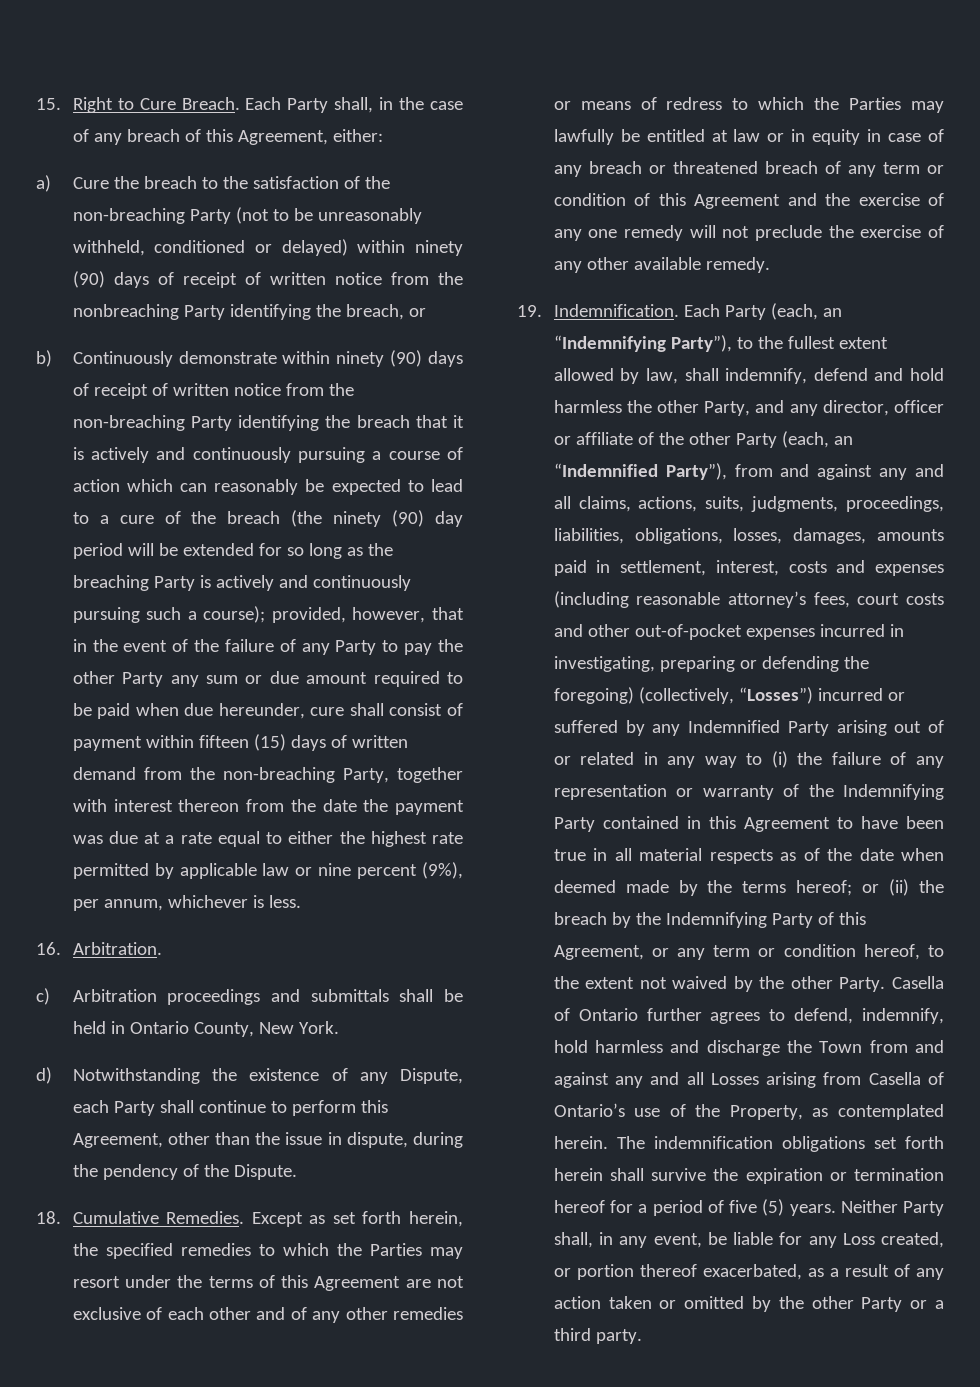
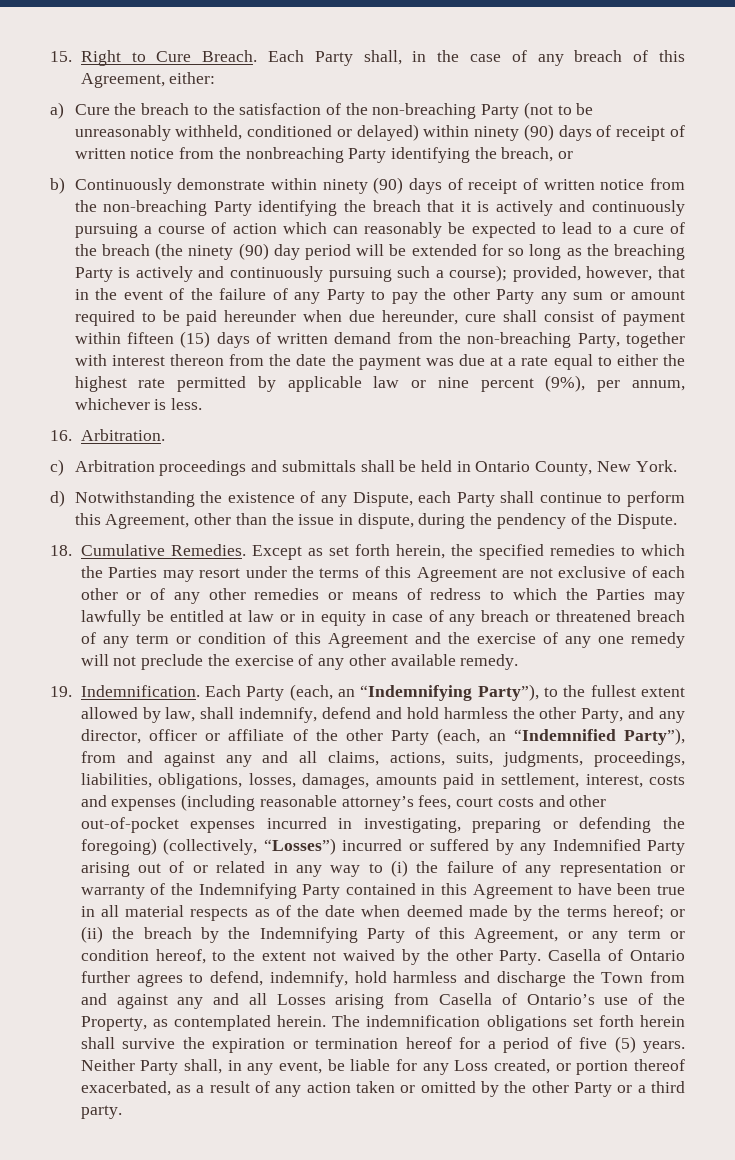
- provided, however, that in the event of the failure of any Party to pay the other Party any sum or due amount required to be paid when due hereunder, cure shall consist of payment within fifteen (15) days of written demand from the non-breaching Party, together with interest thereon from the date the payment was due at a rate equal to either the highest rate permitted by applicable law or nine percent (9%), per annum, whichever is less.
+ provided, however, that in the event of the failure of any Party to pay the other Party any sum or amount required to be paid hereunder when due hereunder, cure shall consist of payment within fifteen (15) days of written demand from the non-breaching Party, together with interest thereon from the date the payment was due at a rate equal to either the highest rate permitted by applicable law or nine percent (9%), per annum, whichever is less.
- Except as set forth herein, the specified remedies to which the Parties may resort under the terms of this Agreement are not exclusive of each other and of any other remedies or means of redress to which the Parties may lawfully be entitled at law or in equity in case of any breach or threatened breach of any term or condition of this Agreement and the exercise of any one remedy will not preclude the exercise of any other available remedy.
+ Except as set forth herein, the specified remedies to which the Parties may resort under the terms of this Agreement are not exclusive of each other or of any other remedies or means of redress to which the Parties may lawfully be entitled at law or in equity in case of any breach or threatened breach of any term or condition of this Agreement and the exercise of any one remedy will not preclude the exercise of any other available remedy.

